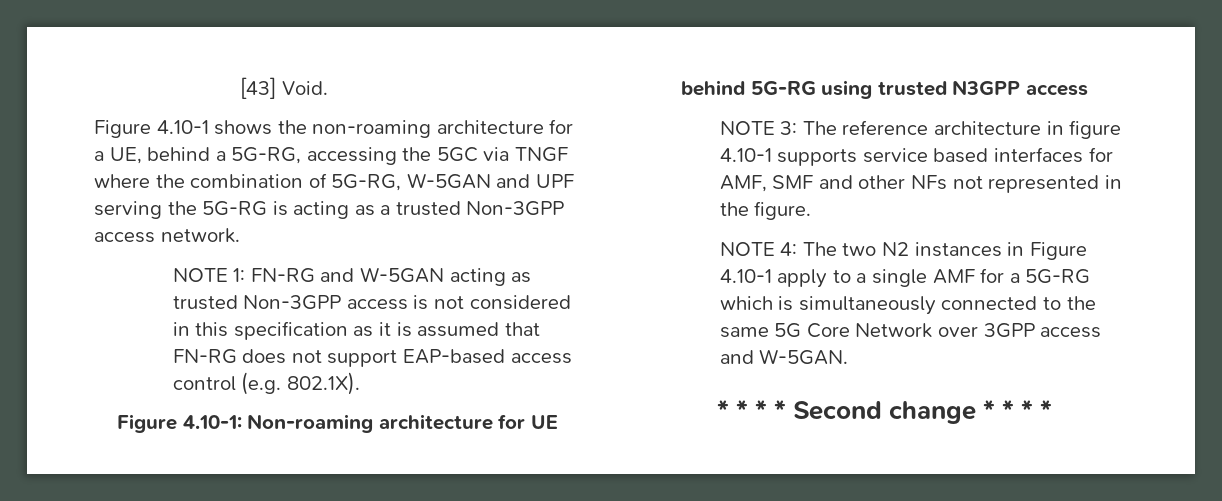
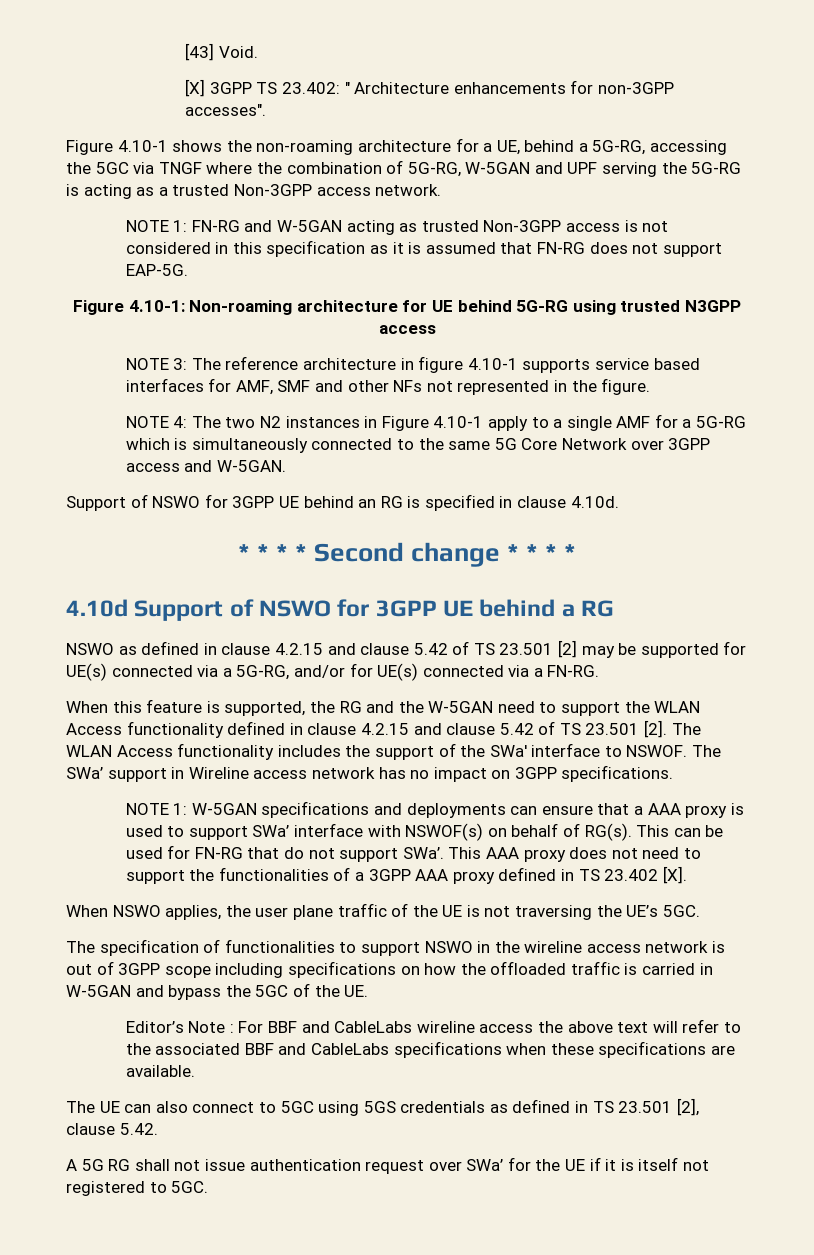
+ [X] 3GPP TS 23.402: " Architecture enhancements for non-3GPP accesses".
- NOTE 1: FN-RG and W-5GAN acting as trusted Non-3GPP access is not considered in this specification as it is assumed that FN-RG does not support EAP-based access control (e.g. 802.1X).
+ NOTE 1: FN-RG and W-5GAN acting as trusted Non-3GPP access is not considered in this specification as it is assumed that FN-RG does not support EAP-5G.
+ Support of NSWO for 3GPP UE behind an RG is specified in clause 4.10d.
+ 4.10d Support of NSWO for 3GPP UE behind a RG
+ NSWO as defined in clause 4.2.15 and clause 5.42 of TS 23.501 [2] may be supported for UE(s) connected via a 5G-RG, and/or for UE(s) connected via a FN-RG.
+ When this feature is supported, the RG and the W-5GAN need to support the WLAN Access functionality defined in clause 4.2.15 and clause 5.42 of TS 23.501 [2]. The WLAN Access functionality includes the support of the SWa' interface to NSWOF. The SWa’ support in Wireline access network has no impact on 3GPP specifications.
+ NOTE 1: W-5GAN specifications and deployments can ensure that a AAA proxy is used to support SWa’ interface with NSWOF(s) on behalf of RG(s). This can be used for FN-RG that do not support SWa’. This AAA proxy does not need to support the functionalities of a 3GPP AAA proxy defined in TS 23.402 [X].
+ When NSWO applies, the user plane traffic of the UE is not traversing the UE’s 5GC.
+ The specification of functionalities to support NSWO in the wireline access network is out of 3GPP scope including specifications on how the offloaded traffic is carried in W-5GAN and bypass the 5GC of the UE.
+ Editor’s Note : For BBF and CableLabs wireline access the above text will refer to the associated BBF and CableLabs specifications when these specifications are available.
+ The UE can also connect to 5GC using 5GS credentials as defined in TS 23.501 [2], clause 5.42.
+ A 5G RG shall not issue authentication request over SWa’ for the UE if it is itself not registered to 5GC.

